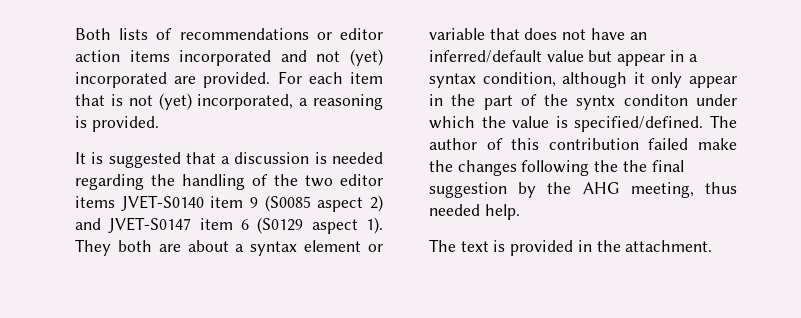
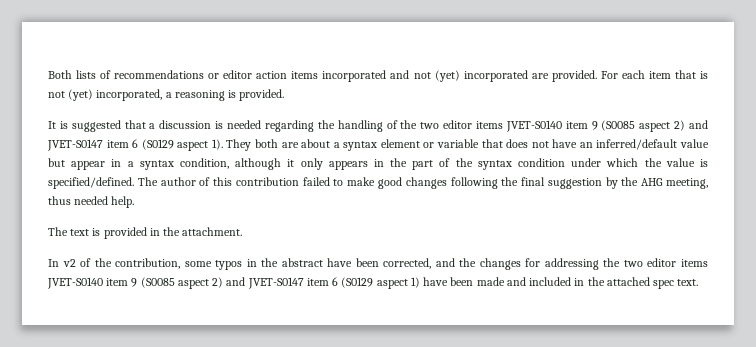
- They both are about a syntax element or variable that does not have an inferred/default value but appear in a syntax condition, although it only appear in the part of the syntx conditon under which the value is specified/defined.
+ They both are about a syntax element or variable that does not have an inferred/default value but appear in a syntax condition, although it only appears in the part of the syntax condition under which the value is specified/defined.
- The author of this contribution failed make the changes following the the final suggestion by the AHG meeting, thus needed help.
+ The author of this contribution failed to make good changes following the final suggestion by the AHG meeting, thus needed help.
+ In v2 of the contribution, some typos in the abstract have been corrected, and the changes for addressing the two editor items JVET-S0140 item 9 (S0085 aspect 2) and JVET-S0147 item 6 (S0129 aspect 1) have been made and included in the attached spec text.

